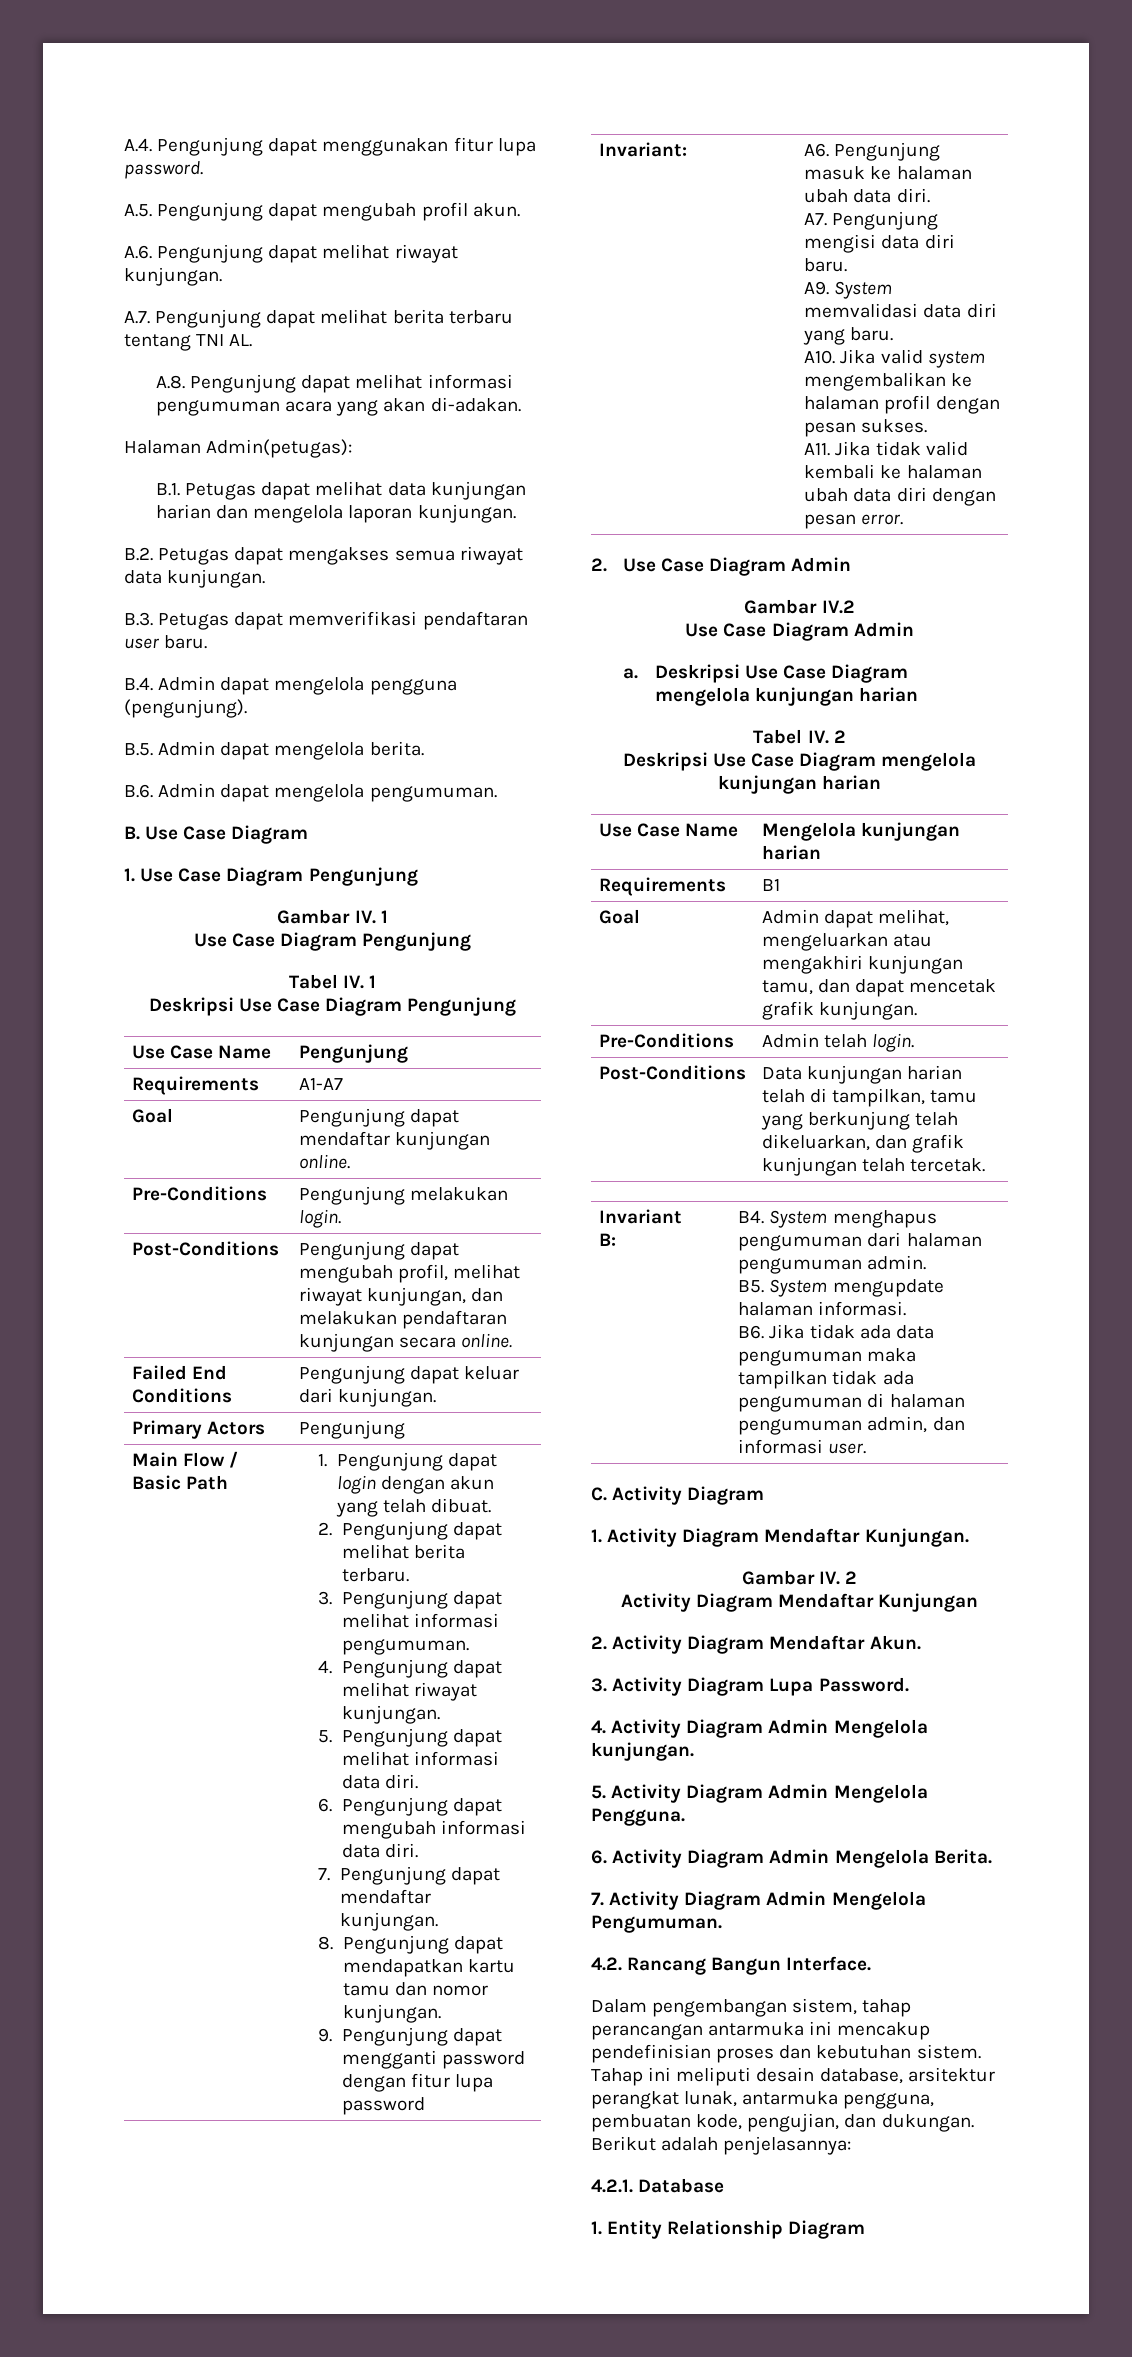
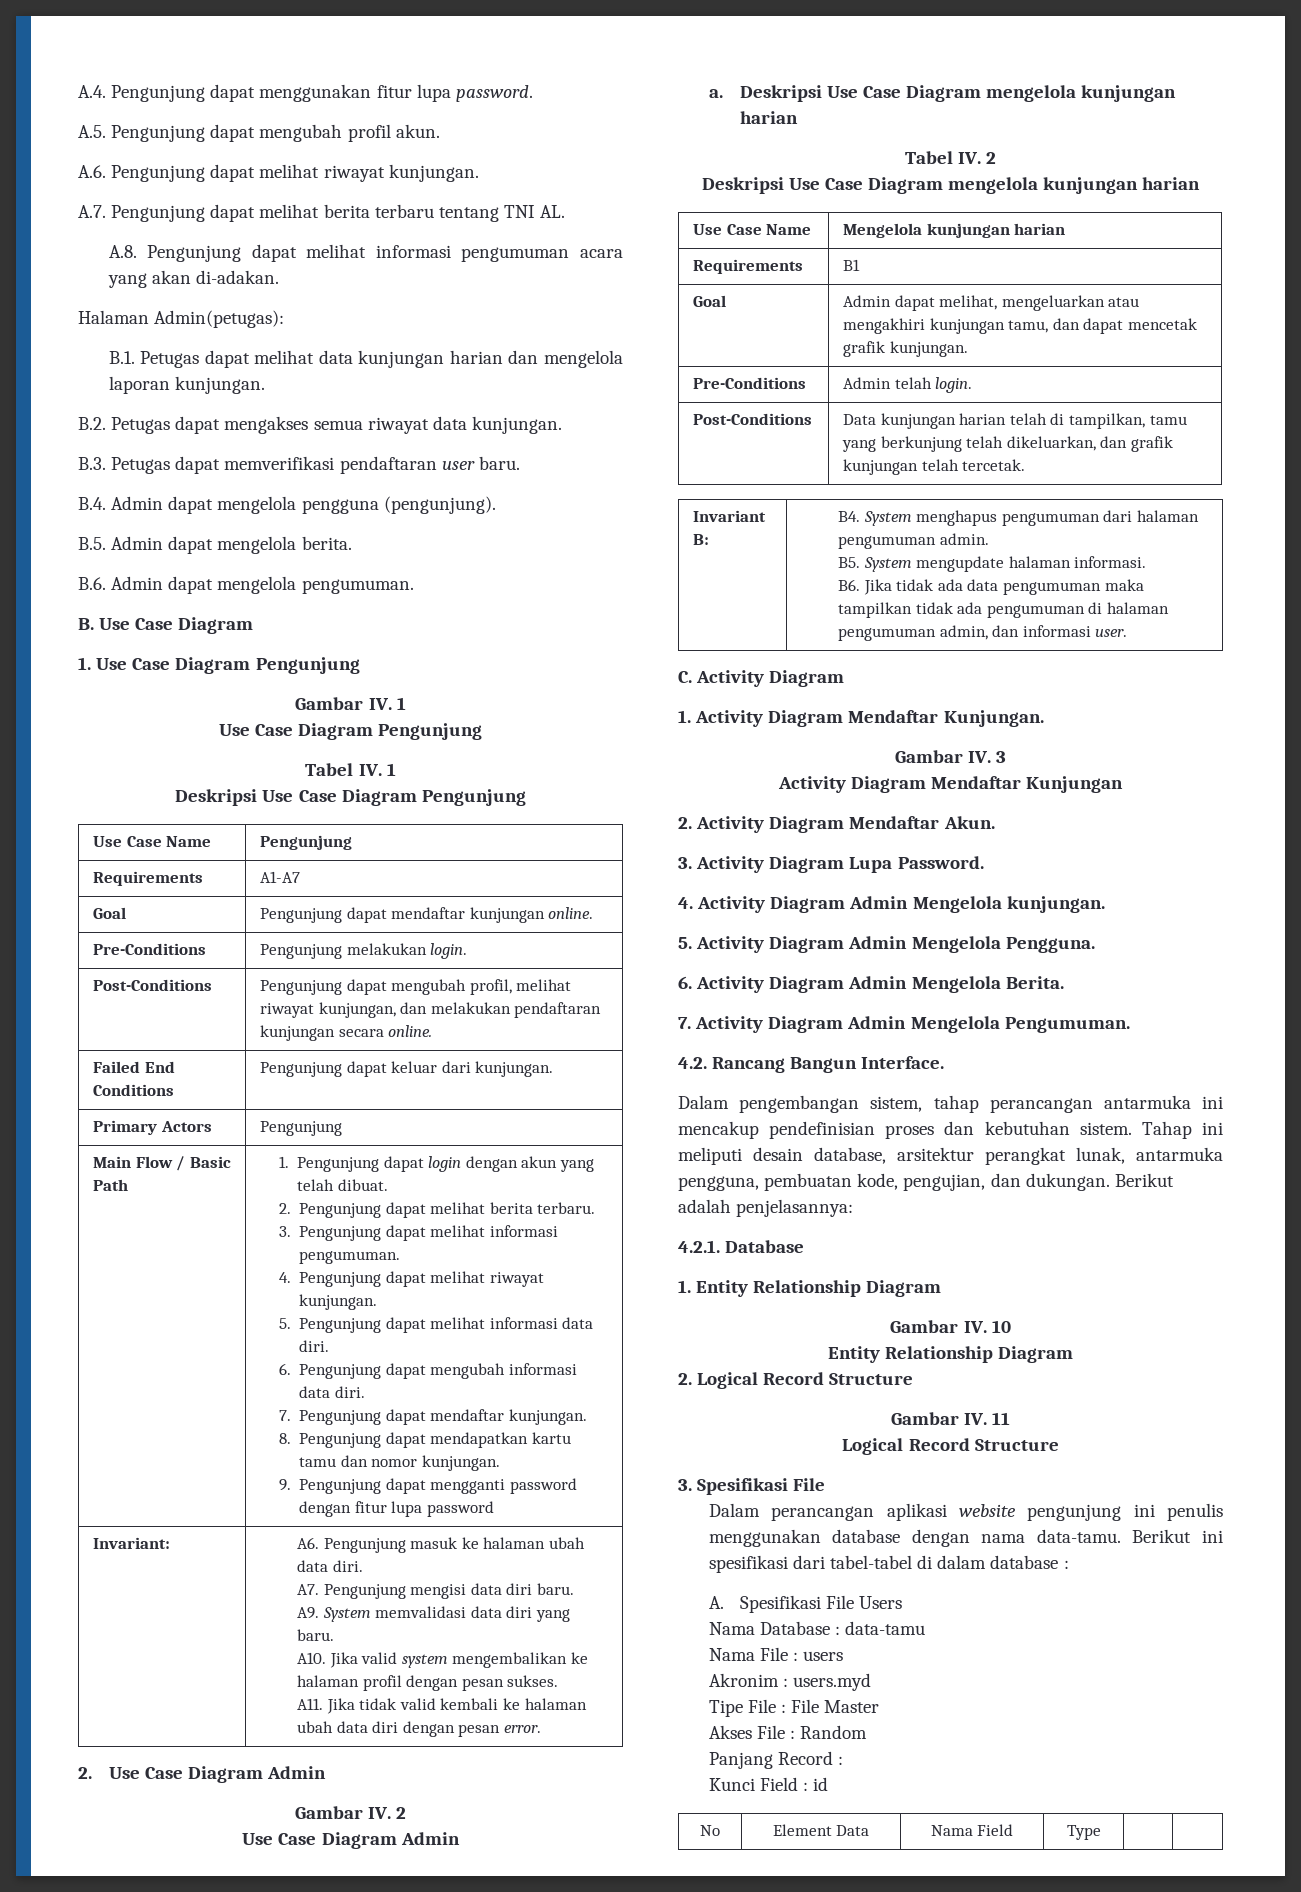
- Gambar IV.2
+ Gambar IV. 2
- Gambar IV. 2
+ Gambar IV. 3
+ Gambar IV. 10
+ Entity Relationship Diagram
+ 2. Logical Record Structure
+ Gambar IV. 11
+ Logical Record Structure
+ 3. Spesifikasi File
+ Dalam perancangan aplikasi website pengunjung ini penulis menggunakan database dengan nama data-tamu. Berikut ini spesifikasi dari tabel-tabel di dalam database :
+ A. Spesifikasi File Users
+ Nama Database : data-tamu
+ Nama File : users
+ Akronim : users.myd
+ Tipe File : File Master
+ Akses File : Random
+ Panjang Record :
+ Kunci Field : id
+ No | Element Data | Nama Field | Type | |

